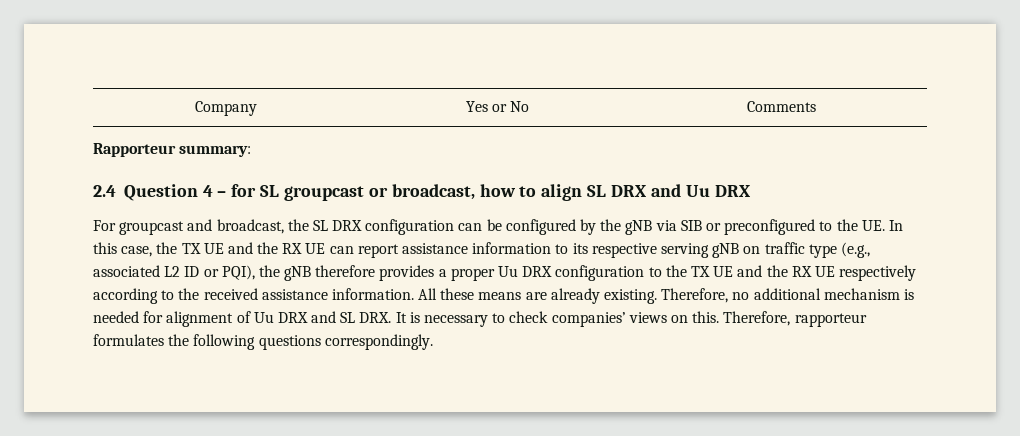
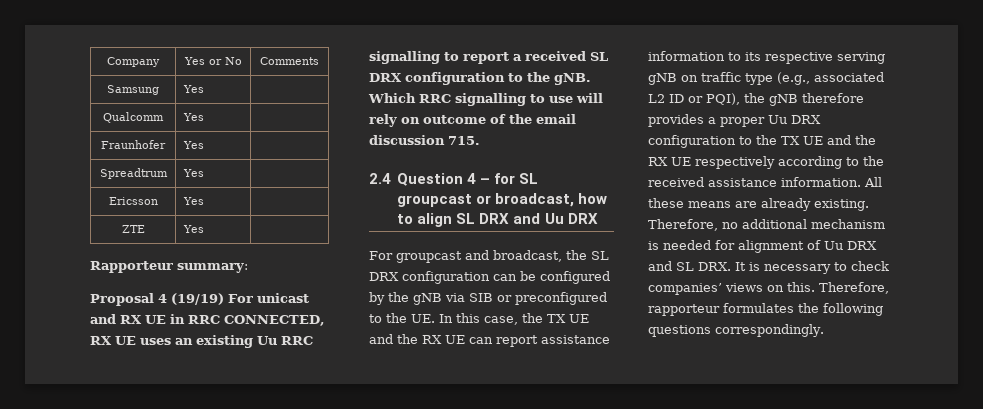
+ Samsung | Yes |
+ Qualcomm | Yes |
+ Fraunhofer | Yes |
+ Spreadtrum | Yes |
+ Ericsson | Yes |
+ ZTE | Yes |
  Rapporteur summary:
+ Proposal 4 (19/19) For unicast and RX UE in RRC CONNECTED, RX UE uses an existing Uu RRC signalling to report a received SL DRX configuration to the gNB. Which RRC signalling to use will rely on outcome of the email discussion 715.

